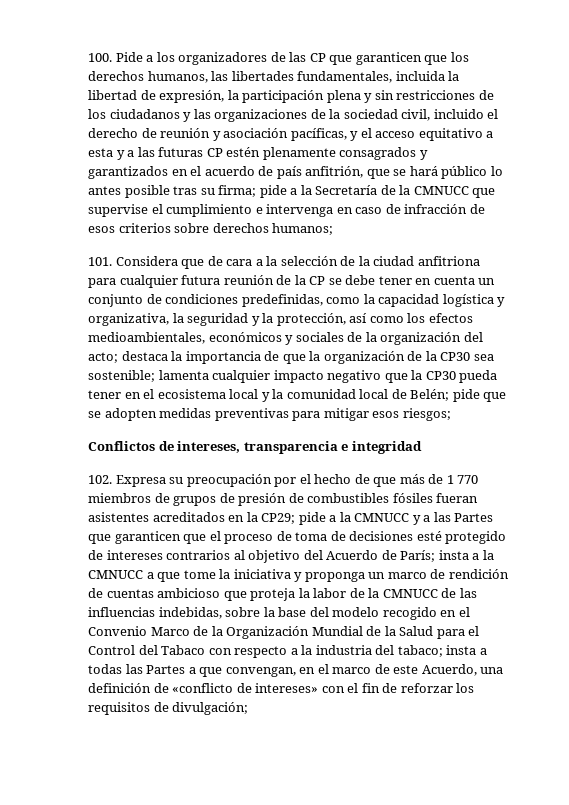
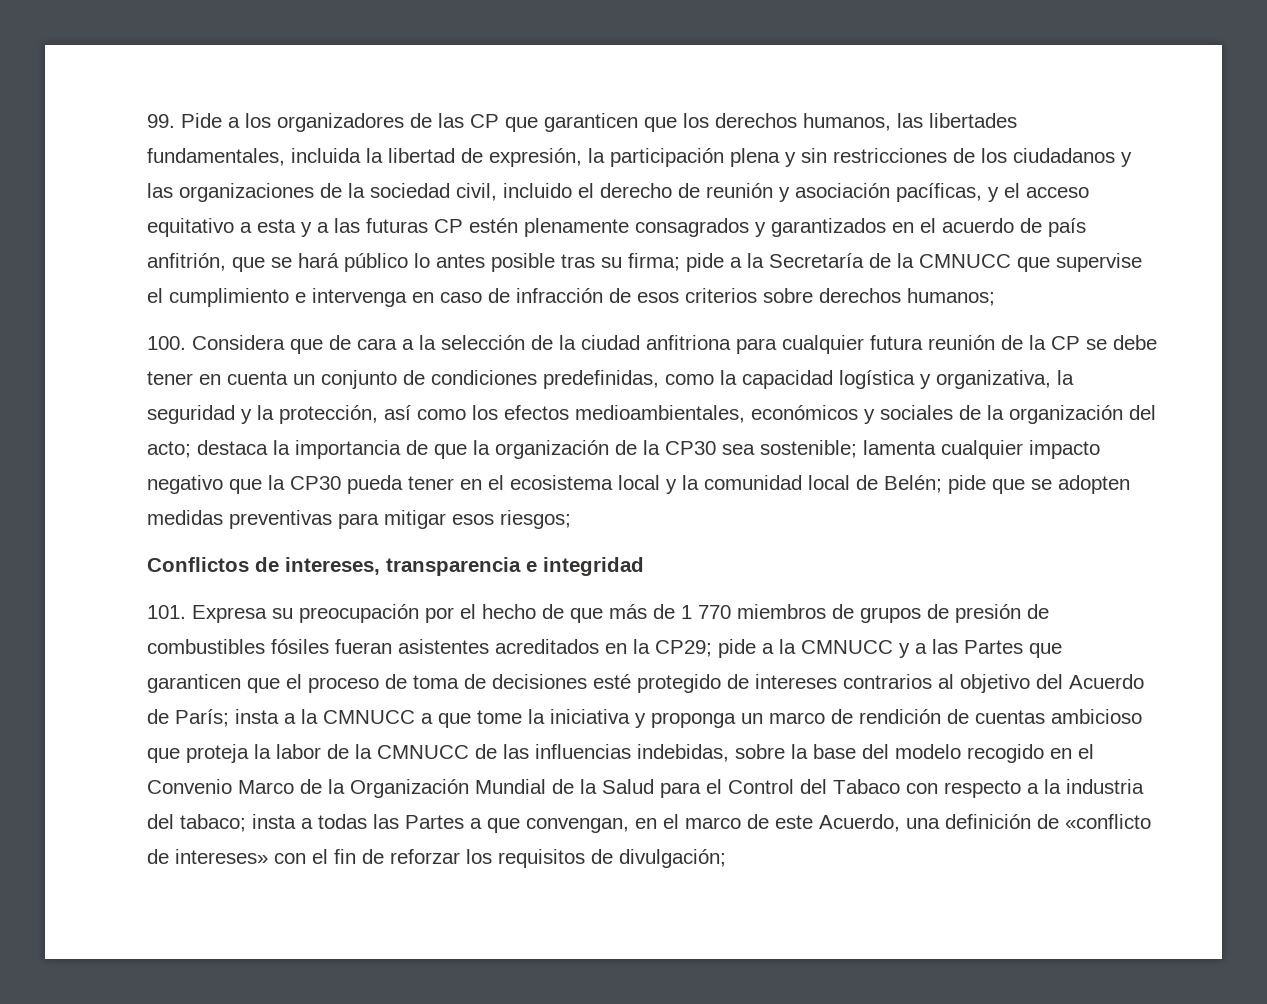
- 100. Pide a los organizadores de las CP que garanticen que los derechos humanos, las libertades fundamentales, incluida la libertad de expresión, la participación plena y sin restricciones de los ciudadanos y las organizaciones de la sociedad civil, incluido el derecho de reunión y asociación pacíficas, y el acceso equitativo a esta y a las futuras CP estén plenamente consagrados y garantizados en el acuerdo de país anfitrión, que se hará público lo antes posible tras su firma;
+ 99. Pide a los organizadores de las CP que garanticen que los derechos humanos, las libertades fundamentales, incluida la libertad de expresión, la participación plena y sin restricciones de los ciudadanos y las organizaciones de la sociedad civil, incluido el derecho de reunión y asociación pacíficas, y el acceso equitativo a esta y a las futuras CP estén plenamente consagrados y garantizados en el acuerdo de país anfitrión, que se hará público lo antes posible tras su firma;
- 101. Considera que de cara a la selección de la ciudad anfitriona para cualquier futura reunión de la CP se debe tener en cuenta un conjunto de condiciones predefinidas, como la capacidad logística y organizativa, la seguridad y la protección, así como los efectos medioambientales, económicos y sociales de la organización del acto;
+ 100. Considera que de cara a la selección de la ciudad anfitriona para cualquier futura reunión de la CP se debe tener en cuenta un conjunto de condiciones predefinidas, como la capacidad logística y organizativa, la seguridad y la protección, así como los efectos medioambientales, económicos y sociales de la organización del acto;
- 102. Expresa su preocupación por el hecho de que más de 1 770 miembros de grupos de presión de combustibles fósiles fueran asistentes acreditados en la CP29;
+ 101. Expresa su preocupación por el hecho de que más de 1 770 miembros de grupos de presión de combustibles fósiles fueran asistentes acreditados en la CP29;

